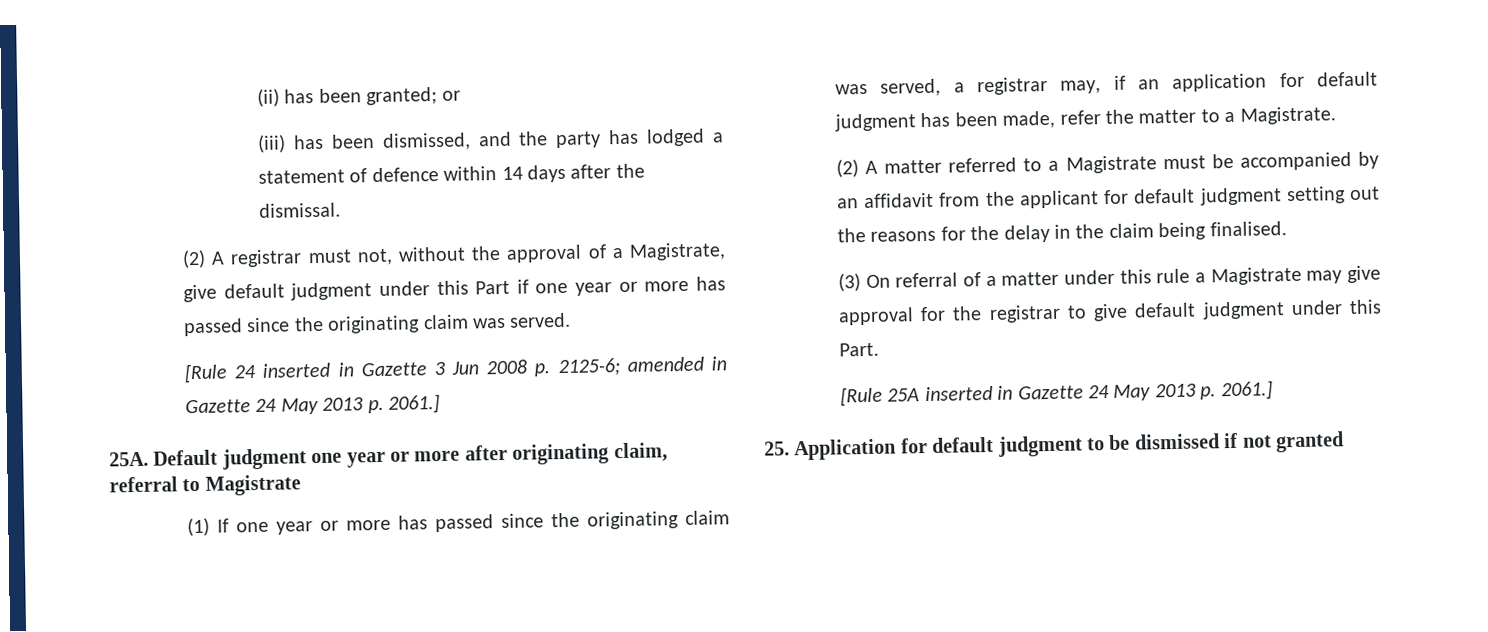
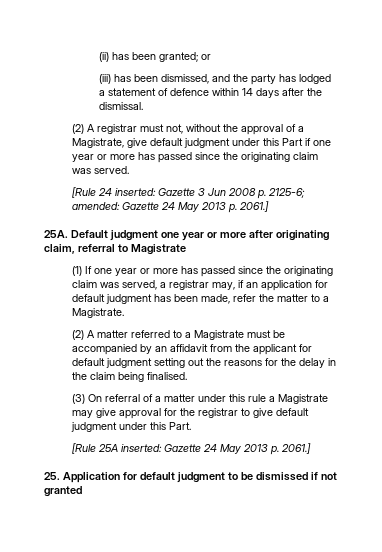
- [Rule 24 inserted in Gazette 3 Jun 2008 p. 2125-6; amended in Gazette 24 May 2013 p. 2061.]
+ [Rule 24 inserted: Gazette 3 Jun 2008 p. 2125-6; amended: Gazette 24 May 2013 p. 2061.]
- [Rule 25A inserted in Gazette 24 May 2013 p. 2061.]
+ [Rule 25A inserted: Gazette 24 May 2013 p. 2061.]

